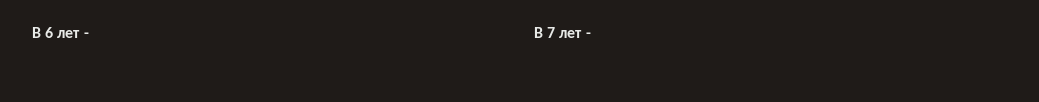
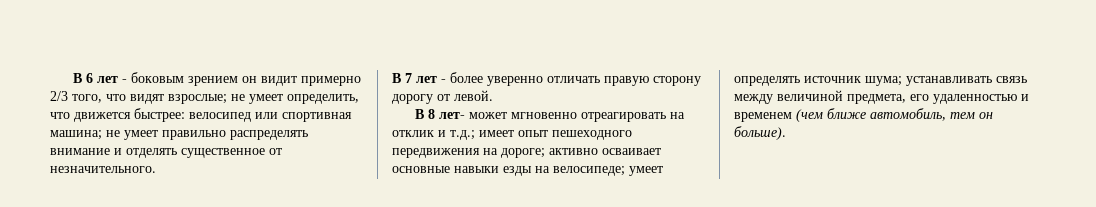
- В 6 лет -
- В 7 лет -
+ В 6 лет - боковым зрением он видит примерно 2/3 того, что видят взрослые; не умеет определить, что движется быстрее: велосипед или спортивная машина; не умеет правильно распределять внимание и отделять существенное от незначительного.
+ В 7 лет - более уверенно отличать правую сторону дорогу от левой.
+ В 8 лет- может мгновенно отреагировать на отклик и т.д.; имеет опыт пешеходного передвижения на дороге; активно осваивает основные навыки езды на велосипеде; умеет определять источник шума; устанавливать связь между величиной предмета, его удаленностью и временем (чем ближе автомобиль, тем он больше).

